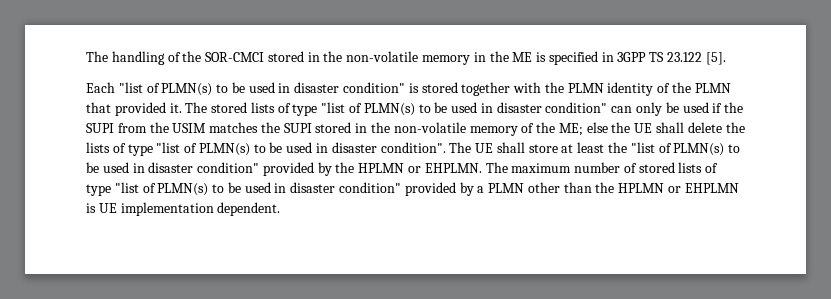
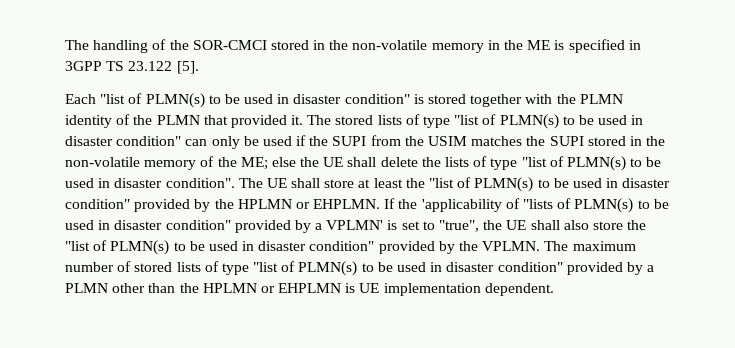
+ If the 'applicability of "lists of PLMN(s) to be used in disaster condition" provided by a VPLMN' is set to "true", the UE shall also store the "list of PLMN(s) to be used in disaster condition" provided by the VPLMN.

